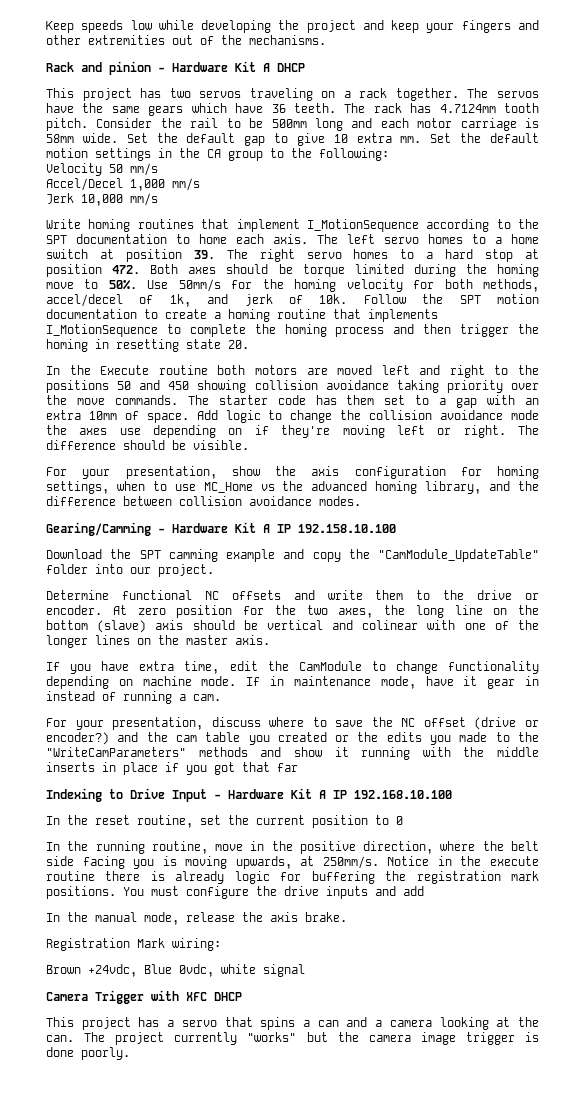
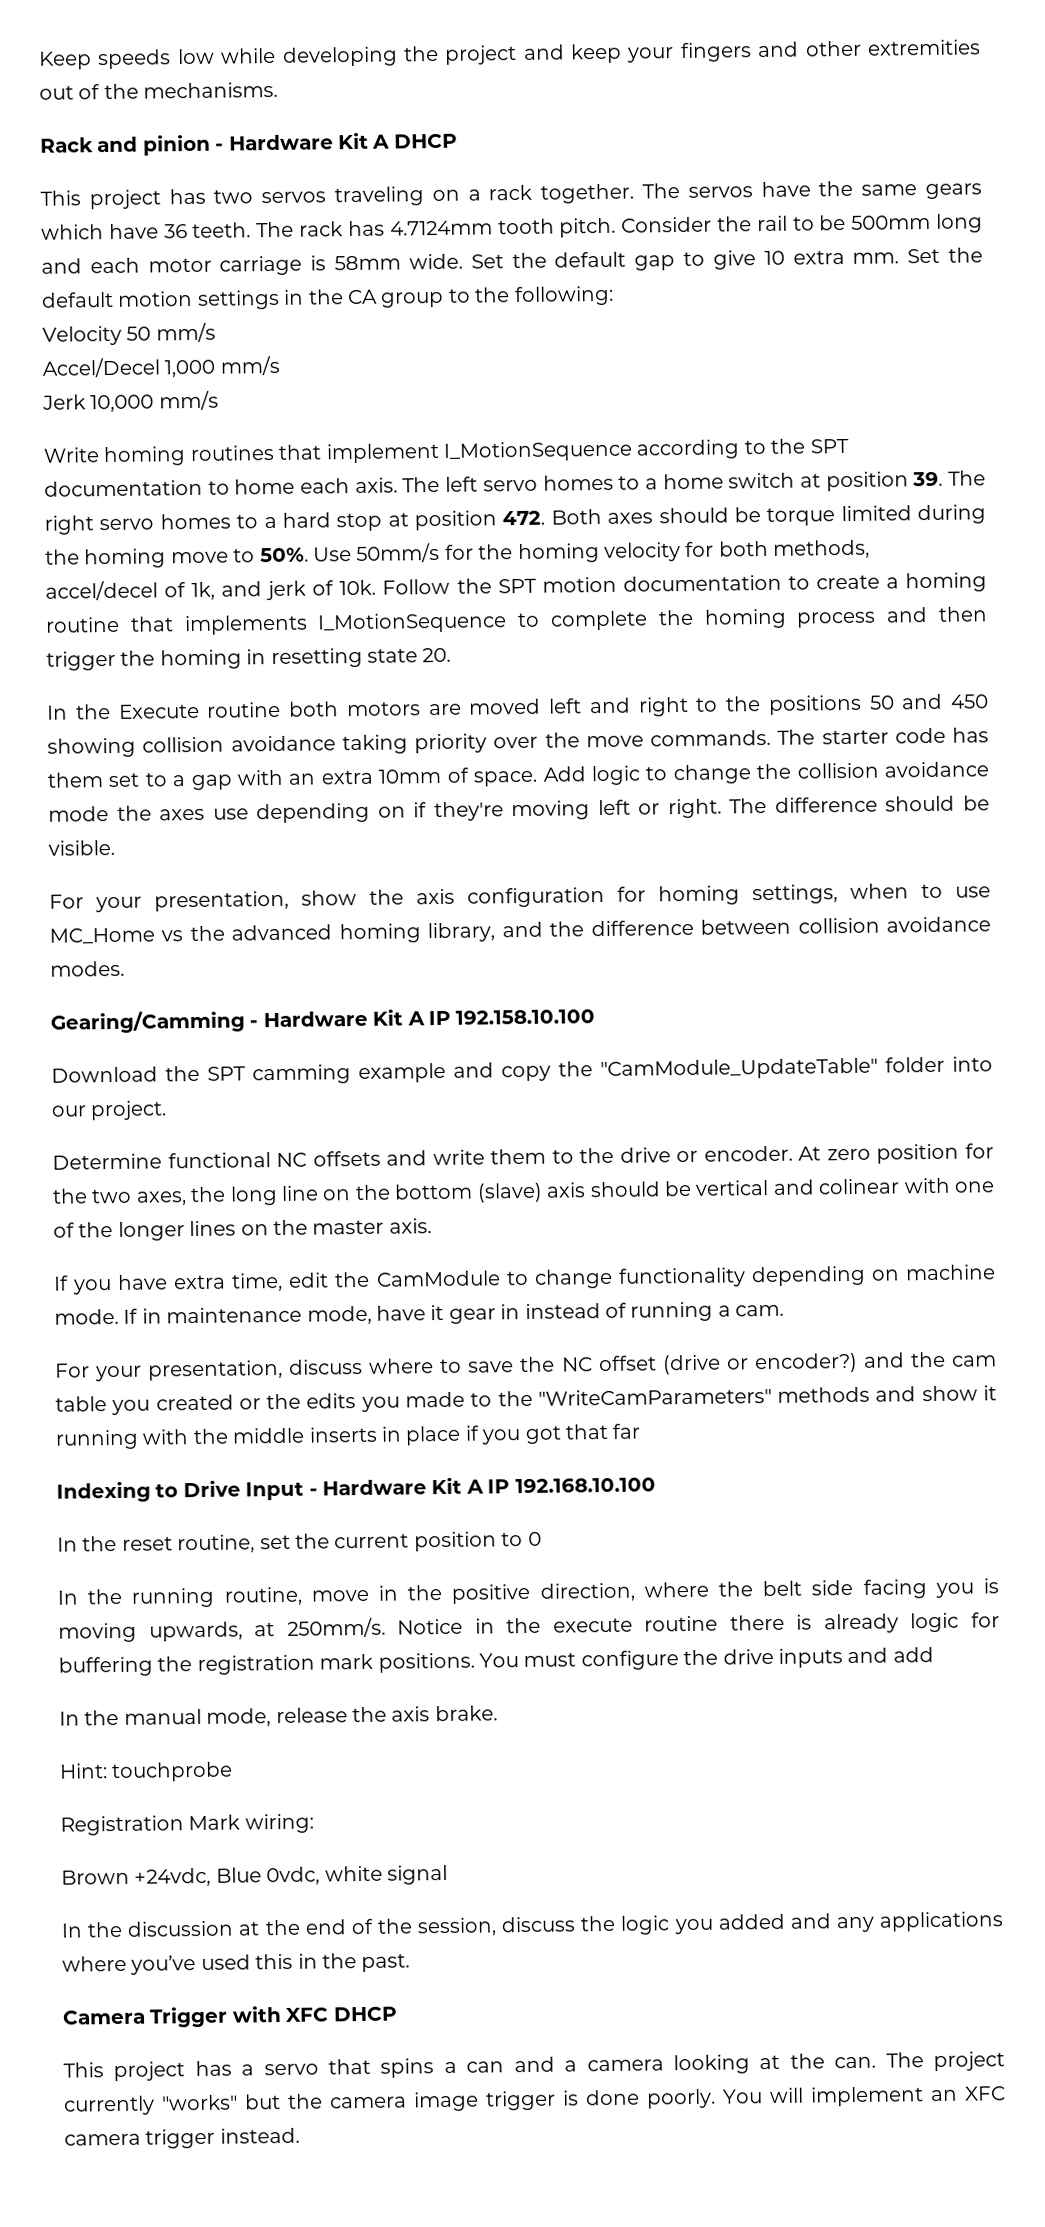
+ Hint: touchprobe
+ In the discussion at the end of the session, discuss the logic you added and any applications where you’ve used this in the past.
+ You will implement an XFC camera trigger instead.

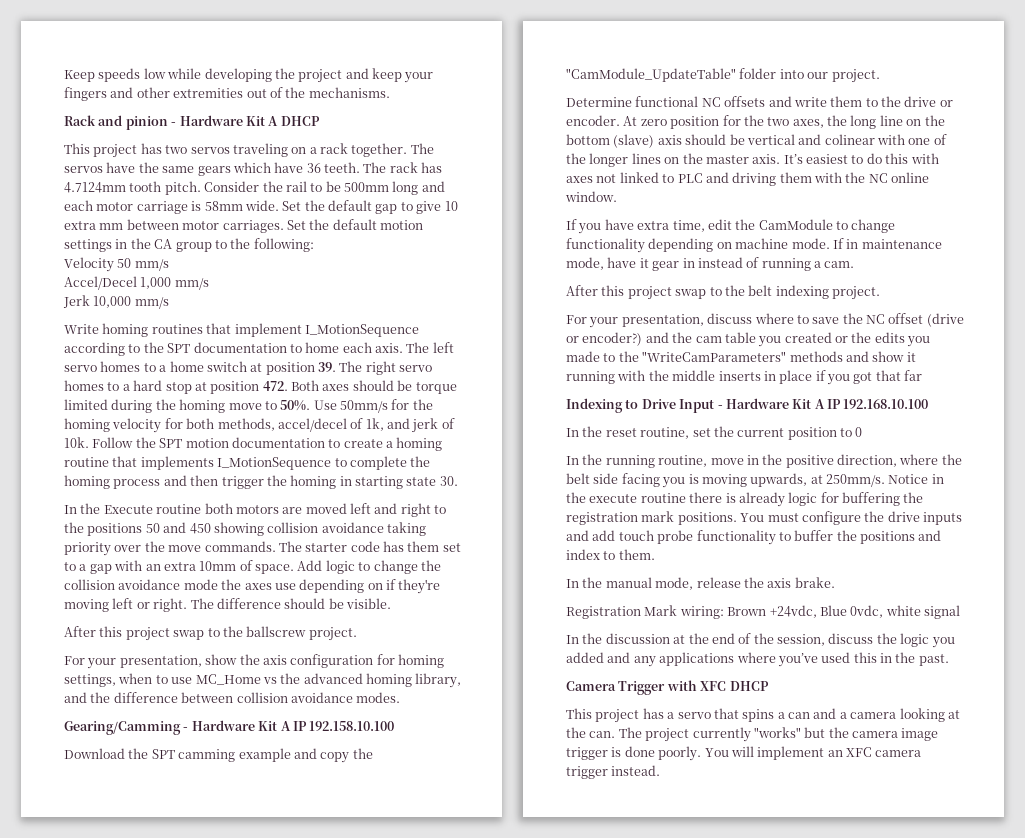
- Set the default gap to give 10 extra mm.
+ Set the default gap to give 10 extra mm between motor carriages.
- Follow the SPT motion documentation to create a homing routine that implements I_MotionSequence to complete the homing process and then trigger the homing in resetting state 20.
+ Follow the SPT motion documentation to create a homing routine that implements I_MotionSequence to complete the homing process and then trigger the homing in starting state 30.
+ After this project swap to the ballscrew project.
+ It’s easiest to do this with axes not linked to PLC and driving them with the NC online window.
+ After this project swap to the belt indexing project.
- You must configure the drive inputs and add
+ You must configure the drive inputs and add touch probe functionality to buffer the positions and index to them.
- Hint: touchprobe
- Registration Mark wiring:
- Brown +24vdc, Blue 0vdc, white signal
+ Registration Mark wiring: Brown +24vdc, Blue 0vdc, white signal

